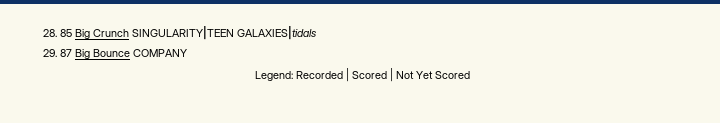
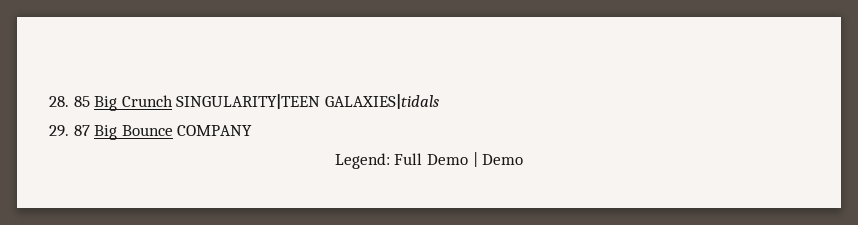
- Legend: Recorded | Scored | Not Yet Scored
+ Legend: Full Demo | Demo

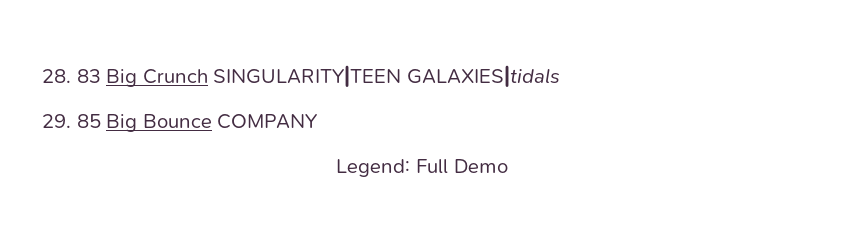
- 28. 85 Big Crunch SINGULARITY|TEEN GALAXIES|tidals
+ 28. 83 Big Crunch SINGULARITY|TEEN GALAXIES|tidals
- 29. 87 Big Bounce COMPANY
+ 29. 85 Big Bounce COMPANY
- Legend: Full Demo | Demo
+ Legend: Full Demo

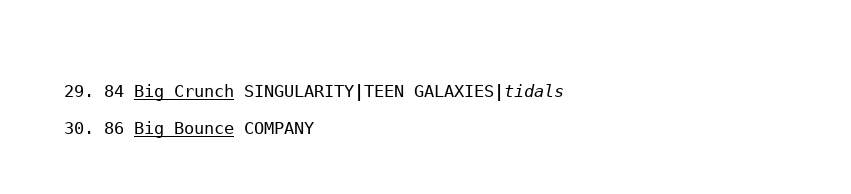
- 28. 83 Big Crunch SINGULARITY|TEEN GALAXIES|tidals
+ 29. 84 Big Crunch SINGULARITY|TEEN GALAXIES|tidals
- 29. 85 Big Bounce COMPANY
+ 30. 86 Big Bounce COMPANY
- Legend: Full Demo

